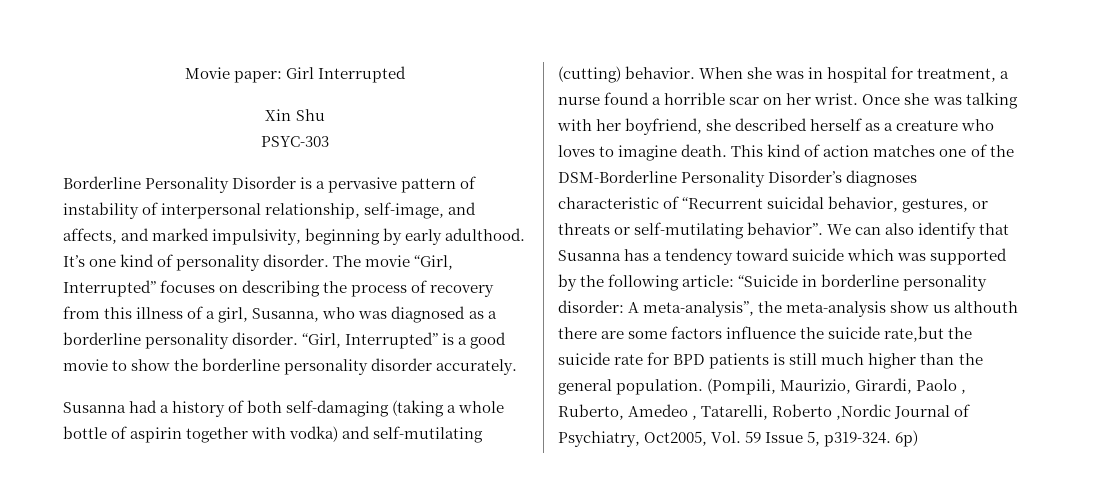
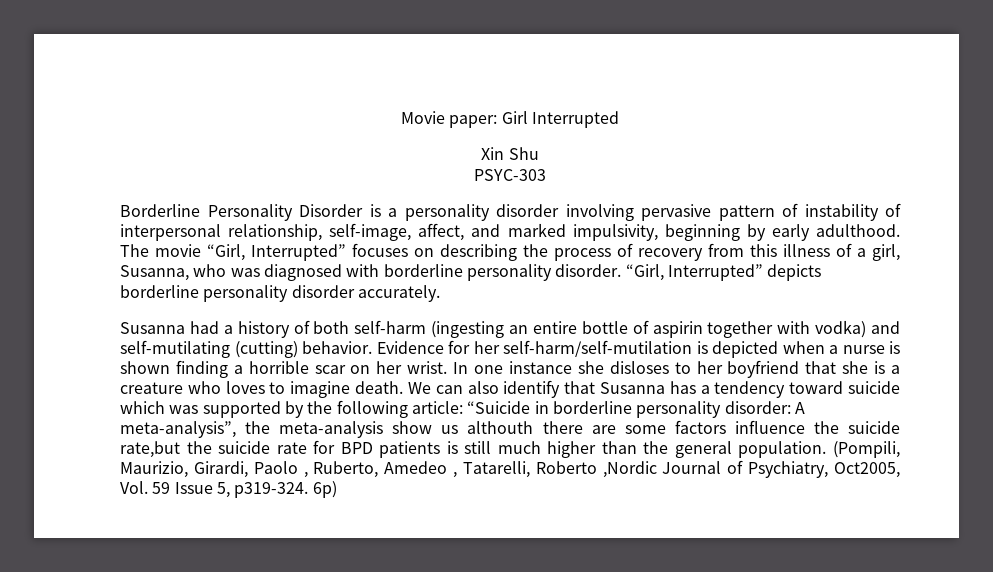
- Borderline Personality Disorder is a pervasive pattern of instability of interpersonal relationship, self-image, and affects, and marked impulsivity, beginning by early adulthood.
+ Borderline Personality Disorder is a personality disorder involving pervasive pattern of instability of interpersonal relationship, self-image, affect, and marked impulsivity, beginning by early adulthood.
- It’s one kind of personality disorder.
- The movie “Girl, Interrupted” focuses on describing the process of recovery from this illness of a girl, Susanna, who was diagnosed as a borderline personality disorder.
+ The movie “Girl, Interrupted” focuses on describing the process of recovery from this illness of a girl, Susanna, who was diagnosed with borderline personality disorder.
- “Girl, Interrupted” is a good movie to show the borderline personality disorder accurately.
+ “Girl, Interrupted” depicts borderline personality disorder accurately.
- Susanna had a history of both self-damaging (taking a whole bottle of aspirin together with vodka) and self-mutilating (cutting) behavior.
+ Susanna had a history of both self-harm (ingesting an entire bottle of aspirin together with vodka) and self-mutilating (cutting) behavior.
- When she was in hospital for treatment, a nurse found a horrible scar on her wrist.
+ Evidence for her self-harm/self-mutilation is depicted when a nurse is shown finding a horrible scar on her wrist.
- Once she was talking with her boyfriend, she described herself as a creature who loves to imagine death.
+ In one instance she disloses to her boyfriend that she is a creature who loves to imagine death.
- This kind of action matches one of the DSM-Borderline Personality Disorder’s diagnoses characteristic of “Recurrent suicidal behavior, gestures, or threats or self-mutilating behavior”.

